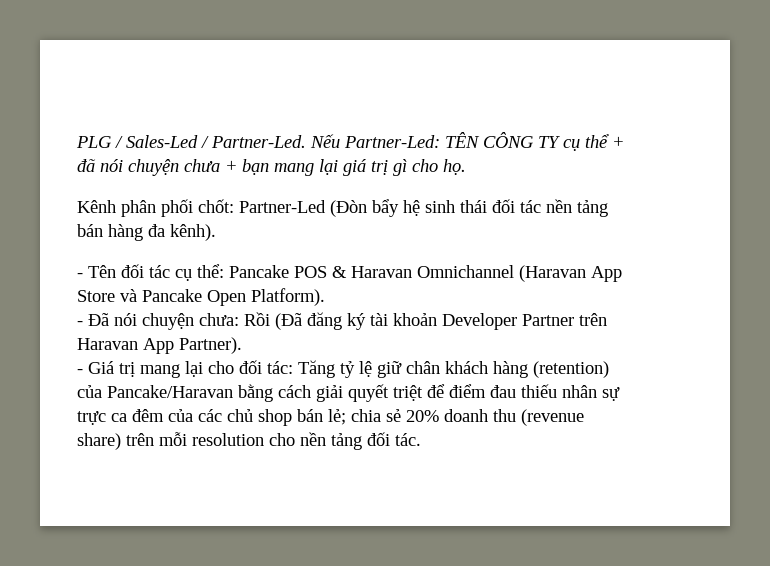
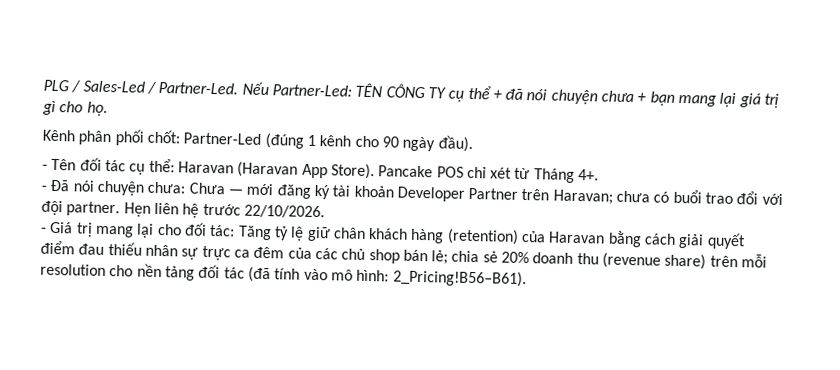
- Kênh phân phối chốt: Partner-Led (Đòn bẩy hệ sinh thái đối tác nền tảng bán hàng đa kênh).
+ Kênh phân phối chốt: Partner-Led (đúng 1 kênh cho 90 ngày đầu).
- - Tên đối tác cụ thể: Pancake POS & Haravan Omnichannel (Haravan App Store và Pancake Open Platform).
+ - Tên đối tác cụ thể: Haravan (Haravan App Store). Pancake POS chỉ xét từ Tháng 4+.
- - Đã nói chuyện chưa: Rồi (Đã đăng ký tài khoản Developer Partner trên Haravan App Partner).
+ - Đã nói chuyện chưa: Chưa — mới đăng ký tài khoản Developer Partner trên Haravan; chưa có buổi trao đổi với đội partner. Hẹn liên hệ trước 22/10/2026.
- - Giá trị mang lại cho đối tác: Tăng tỷ lệ giữ chân khách hàng (retention) của Pancake/Haravan bằng cách giải quyết triệt để điểm đau thiếu nhân sự trực ca đêm của các chủ shop bán lẻ; chia sẻ 20% doanh thu (revenue share) trên mỗi resolution cho nền tảng đối tác.
+ - Giá trị mang lại cho đối tác: Tăng tỷ lệ giữ chân khách hàng (retention) của Haravan bằng cách giải quyết điểm đau thiếu nhân sự trực ca đêm của các chủ shop bán lẻ; chia sẻ 20% doanh thu (revenue share) trên mỗi resolution cho nền tảng đối tác (đã tính vào mô hình: 2_Pricing!B56–B61).

